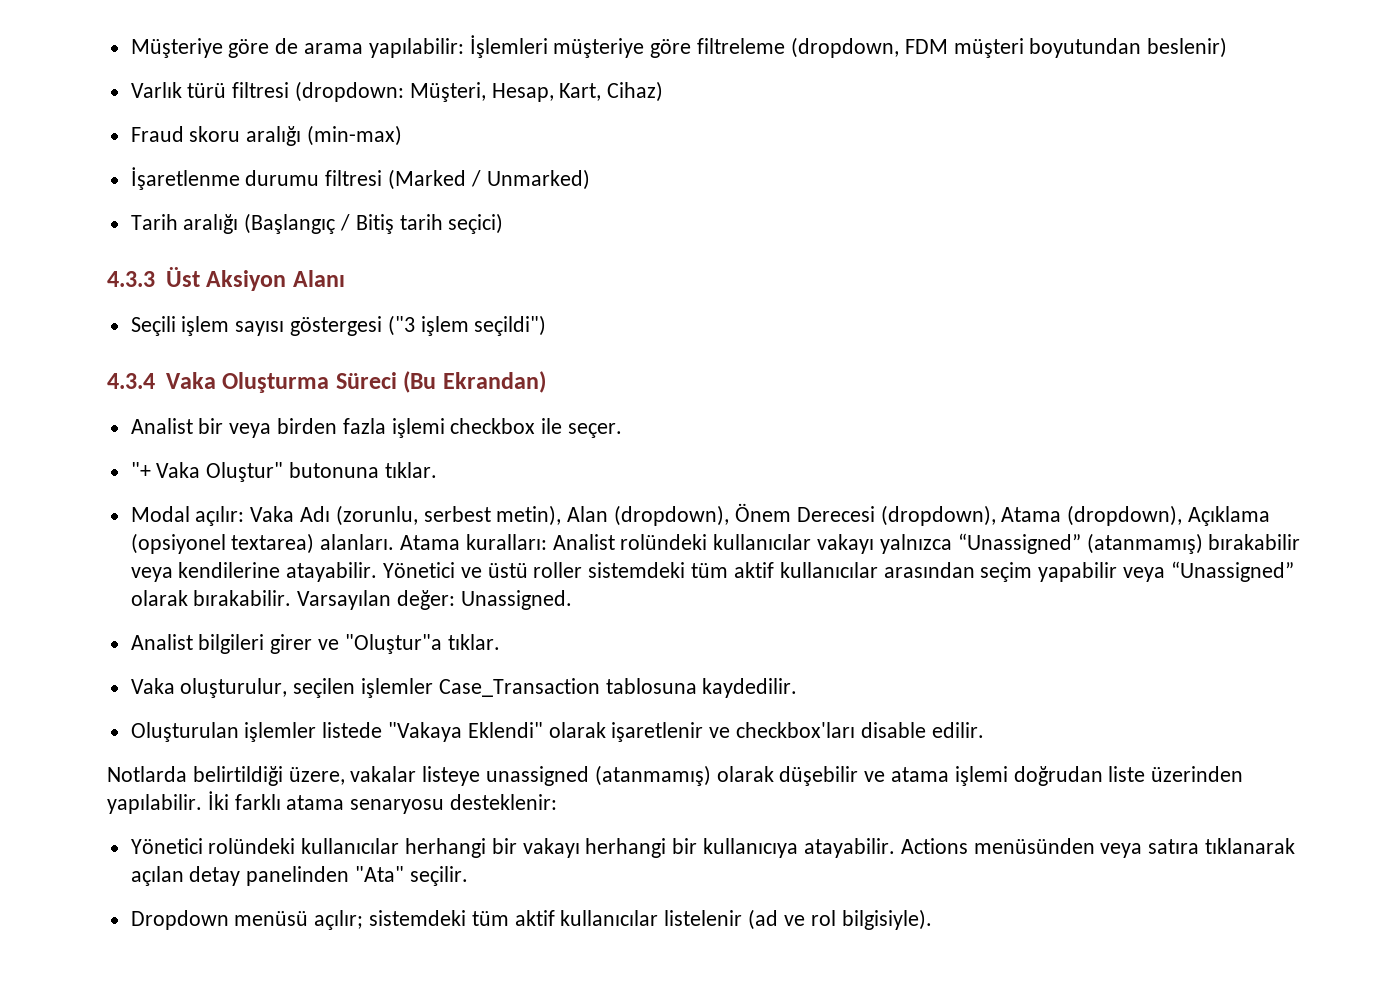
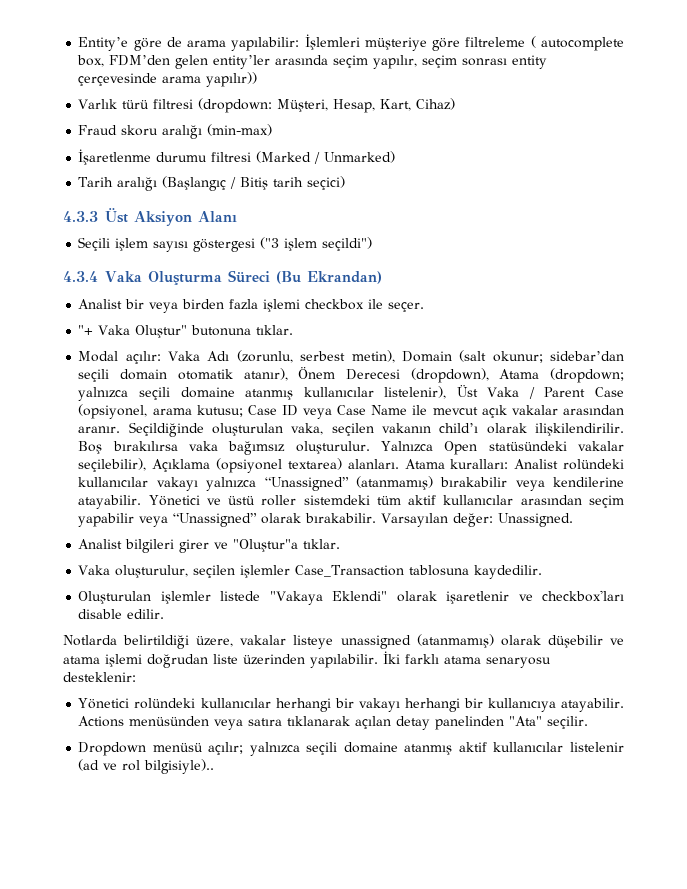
- Müşteriye göre de arama yapılabilir: İşlemleri müşteriye göre filtreleme (dropdown, FDM müşteri boyutundan beslenir)
+ Entity’e göre de arama yapılabilir: İşlemleri müşteriye göre filtreleme ( autocomplete box, FDM’den gelen entity’ler arasında seçim yapılır, seçim sonrası entity çerçevesinde arama yapılır))
- Modal açılır: Vaka Adı (zorunlu, serbest metin), Alan (dropdown), Önem Derecesi (dropdown), Atama (dropdown), Açıklama (opsiyonel textarea) alanları.
+ Modal açılır: Vaka Adı (zorunlu, serbest metin), Domain (salt okunur; sidebar’dan seçili domain otomatik atanır), Önem Derecesi (dropdown), Atama (dropdown; yalnızca seçili domaine atanmış kullanıcılar listelenir), Üst Vaka / Parent Case (opsiyonel, arama kutusu; Case ID veya Case Name ile mevcut açık vakalar arasından aranır. Seçildiğinde oluşturulan vaka, seçilen vakanın child’ı olarak ilişkilendirilir. Boş bırakılırsa vaka bağımsız oluşturulur. Yalnızca Open statüsündeki vakalar seçilebilir), Açıklama (opsiyonel textarea) alanları.
- Dropdown menüsü açılır; sistemdeki tüm aktif kullanıcılar listelenir (ad ve rol bilgisiyle).
+ Dropdown menüsü açılır; yalnızca seçili domaine atanmış aktif kullanıcılar listelenir (ad ve rol bilgisiyle)..

